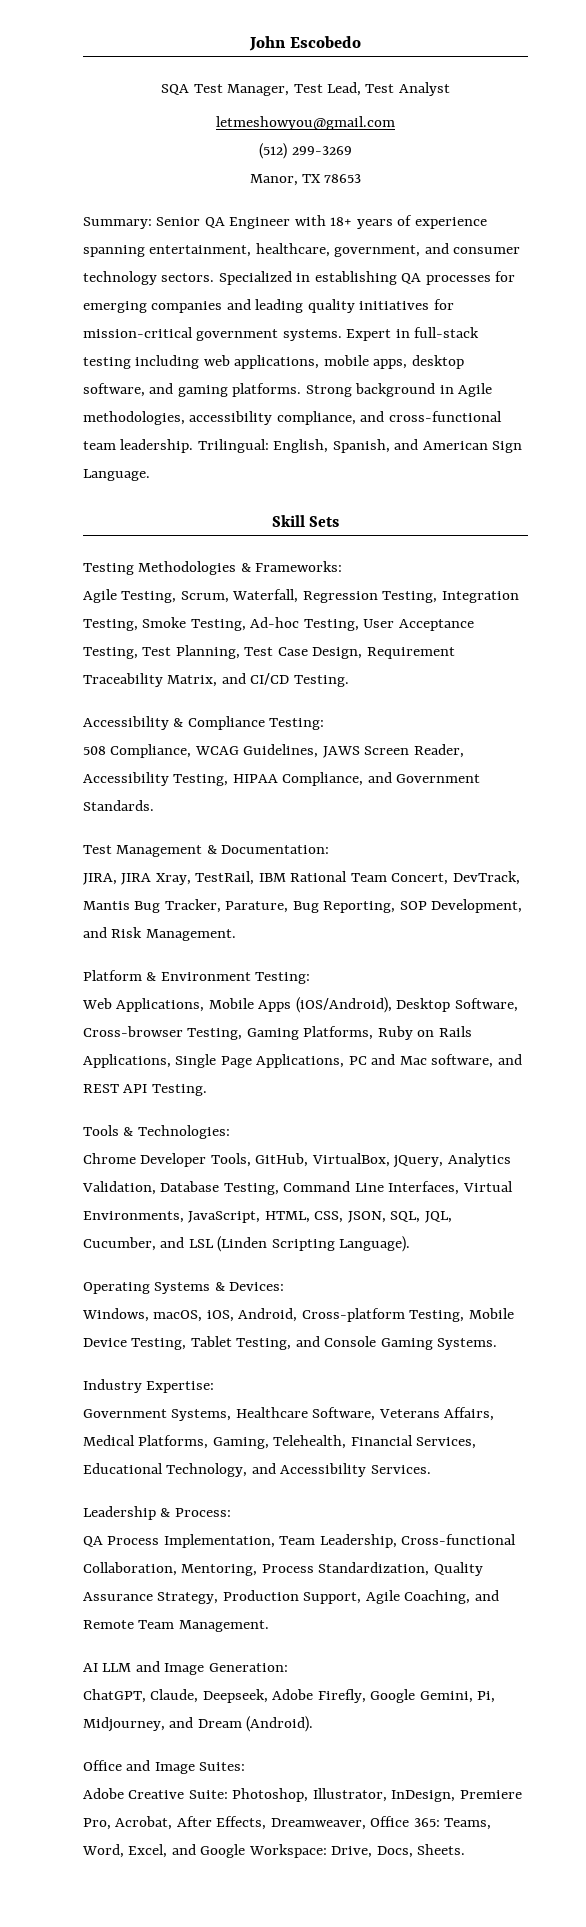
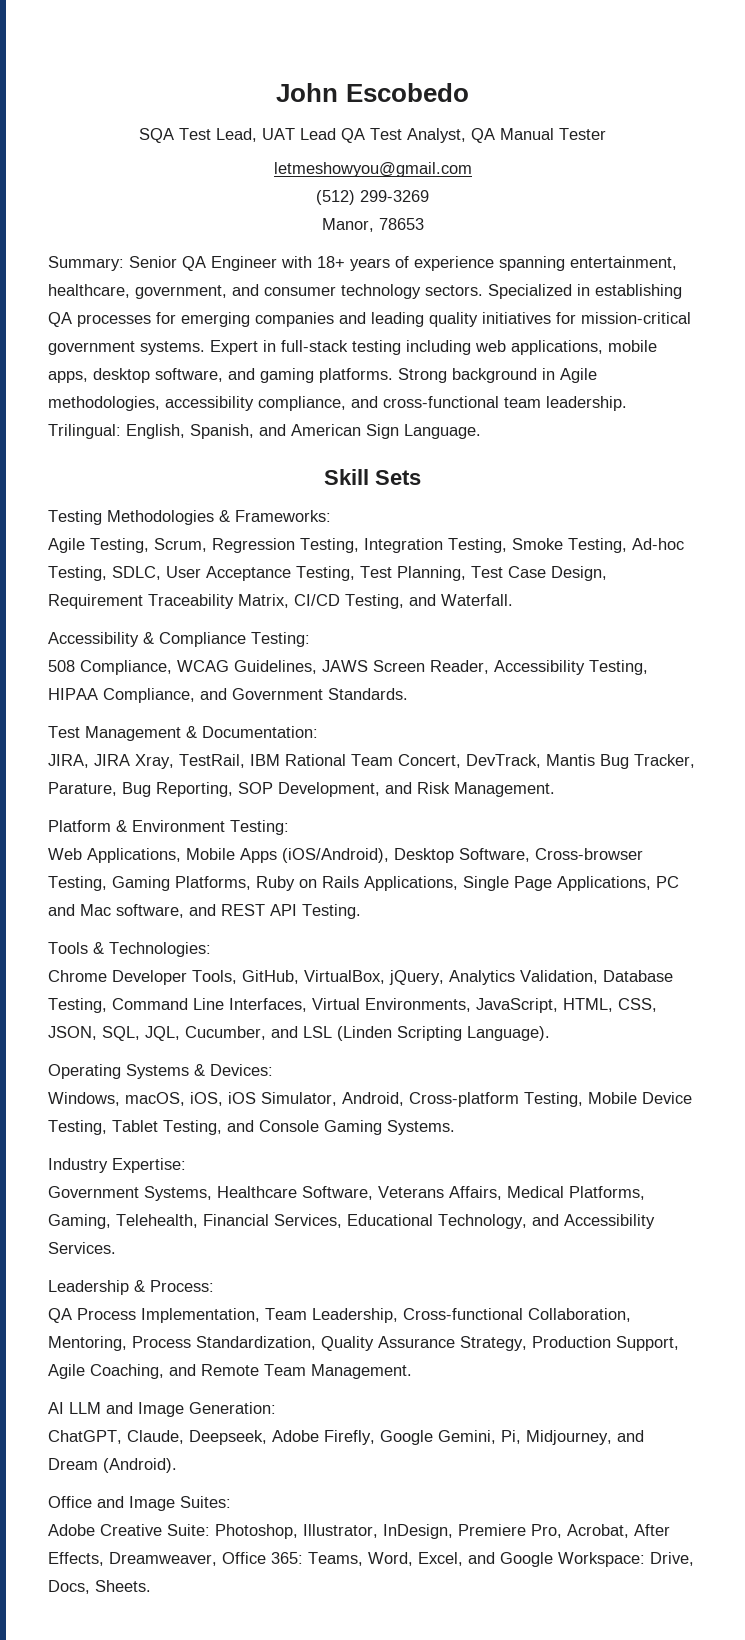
- SQA Test Manager, Test Lead, Test Analyst
+ SQA Test Lead, UAT Lead QA Test Analyst, QA Manual Tester
- Manor, TX 78653
+ Manor, 78653
- Agile Testing, Scrum, Waterfall, Regression Testing, Integration Testing, Smoke Testing, Ad-hoc Testing, User Acceptance Testing, Test Planning, Test Case Design, Requirement Traceability Matrix, and CI/CD Testing.
+ Agile Testing, Scrum, Regression Testing, Integration Testing, Smoke Testing, Ad-hoc Testing, SDLC, User Acceptance Testing, Test Planning, Test Case Design, Requirement Traceability Matrix, CI/CD Testing, and Waterfall.
- Windows, macOS, iOS, Android, Cross-platform Testing, Mobile Device Testing, Tablet Testing, and Console Gaming Systems.
+ Windows, macOS, iOS, iOS Simulator, Android, Cross-platform Testing, Mobile Device Testing, Tablet Testing, and Console Gaming Systems.

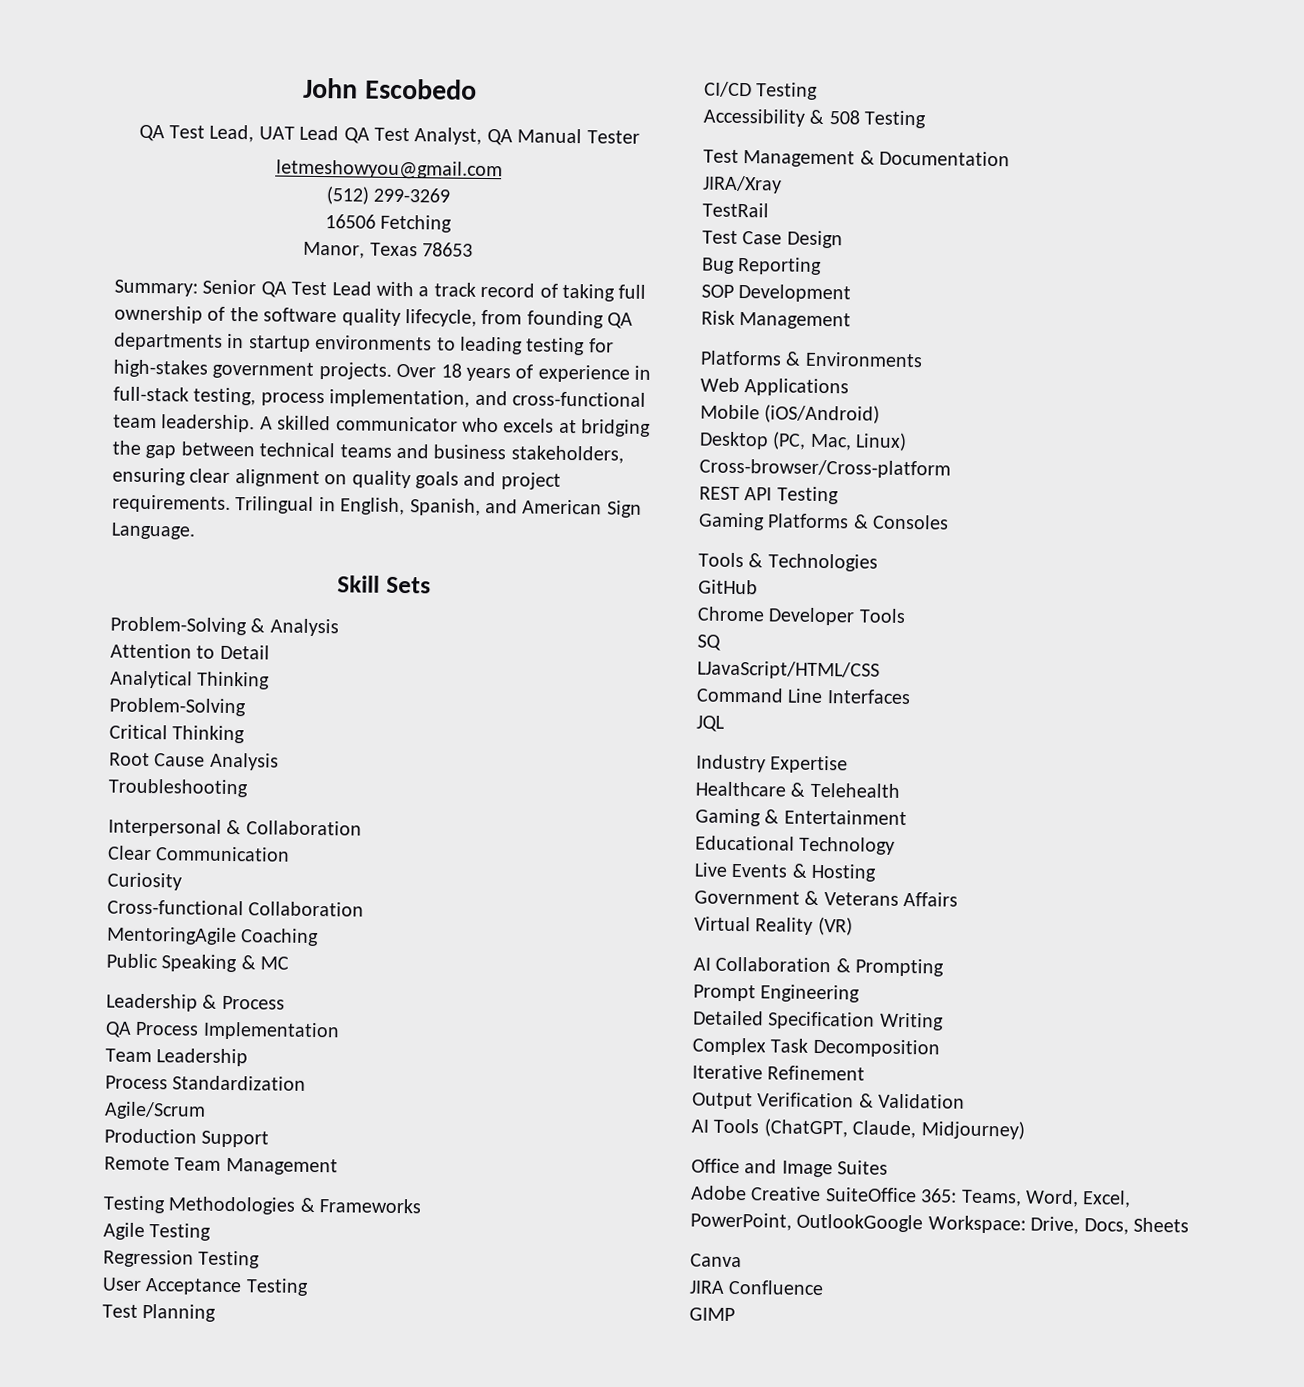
- SQA Test Lead, UAT Lead QA Test Analyst, QA Manual Tester
+ QA Test Lead, UAT Lead QA Test Analyst, QA Manual Tester
+ 16506 Fetching
- Manor, 78653
+ Manor, Texas 78653
- Summary: Senior QA Engineer with 18+ years of experience spanning entertainment, healthcare, government, and consumer technology sectors. Specialized in establishing QA processes for emerging companies and leading quality initiatives for mission-critical government systems. Expert in full-stack testing including web applications, mobile apps, desktop software, and gaming platforms. Strong background in Agile methodologies, accessibility compliance, and cross-functional team leadership. Trilingual: English, Spanish, and American Sign Language.
+ Summary: Senior QA Test Lead with a track record of taking full ownership of the software quality lifecycle, from founding QA departments in startup environments to leading testing for high-stakes government projects. Over 18 years of experience in full-stack testing, process implementation, and cross-functional team leadership. A skilled communicator who excels at bridging the gap between technical teams and business stakeholders, ensuring clear alignment on quality goals and project requirements. Trilingual in English, Spanish, and American Sign Language.
+ Problem-Solving & Analysis
+ Attention to Detail
+ Analytical Thinking
+ Problem-Solving
+ Critical Thinking
+ Root Cause Analysis
+ Troubleshooting
+ Interpersonal & Collaboration
+ Clear Communication
+ Curiosity
+ Cross-functional Collaboration
+ MentoringAgile Coaching
+ Public Speaking & MC
+ Leadership & Process
+ QA Process Implementation
+ Team Leadership
+ Process Standardization
+ Agile/Scrum
+ Production Support
+ Remote Team Management
- Testing Methodologies & Frameworks:
- Agile Testing, Scrum, Regression Testing, Integration Testing, Smoke Testing, Ad-hoc Testing, SDLC, User Acceptance Testing, Test Planning, Test Case Design, Requirement Traceability Matrix, CI/CD Testing, and Waterfall.
- Accessibility & Compliance Testing:
- 508 Compliance, WCAG Guidelines, JAWS Screen Reader, Accessibility Testing, HIPAA Compliance, and Government Standards.
- Test Management & Documentation:
- JIRA, JIRA Xray, TestRail, IBM Rational Team Concert, DevTrack, Mantis Bug Tracker, Parature, Bug Reporting, SOP Development, and Risk Management.
- Platform & Environment Testing:
- Web Applications, Mobile Apps (iOS/Android), Desktop Software, Cross-browser Testing, Gaming Platforms, Ruby on Rails Applications, Single Page Applications, PC and Mac software, and REST API Testing.
+ Testing Methodologies & Frameworks
+ Agile Testing
+ Regression Testing
+ User Acceptance Testing
+ Test Planning
+ CI/CD Testing
+ Accessibility & 508 Testing
+ Test Management & Documentation
+ JIRA/Xray
+ TestRail
+ Test Case Design
+ Bug Reporting
+ SOP Development
+ Risk Management
+ Platforms & Environments
+ Web Applications
+ Mobile (iOS/Android)
+ Desktop (PC, Mac, Linux)
+ Cross-browser/Cross-platform
+ REST API Testing
+ Gaming Platforms & Consoles
- Tools & Technologies:
+ Tools & Technologies
+ GitHub
- Chrome Developer Tools, GitHub, VirtualBox, jQuery, Analytics Validation, Database Testing, Command Line Interfaces, Virtual Environments, JavaScript, HTML, CSS, JSON, SQL, JQL, Cucumber, and LSL (Linden Scripting Language).
- Operating Systems & Devices:
- Windows, macOS, iOS, iOS Simulator, Android, Cross-platform Testing, Mobile Device Testing, Tablet Testing, and Console Gaming Systems.
- Industry Expertise:
- Government Systems, Healthcare Software, Veterans Affairs, Medical Platforms, Gaming, Telehealth, Financial Services, Educational Technology, and Accessibility Services.
- Leadership & Process:
- QA Process Implementation, Team Leadership, Cross-functional Collaboration, Mentoring, Process Standardization, Quality Assurance Strategy, Production Support, Agile Coaching, and Remote Team Management.
- AI LLM and Image Generation:
- ChatGPT, Claude, Deepseek, Adobe Firefly, Google Gemini, Pi, Midjourney, and Dream (Android).
+ Chrome Developer Tools
+ SQ
+ LJavaScript/HTML/CSS
+ Command Line Interfaces
+ JQL
+ Industry Expertise
+ Healthcare & Telehealth
+ Gaming & Entertainment
+ Educational Technology
+ Live Events & Hosting
+ Government & Veterans Affairs
+ Virtual Reality (VR)
+ AI Collaboration & Prompting
+ Prompt Engineering
+ Detailed Specification Writing
+ Complex Task Decomposition
+ Iterative Refinement
+ Output Verification & Validation
+ AI Tools (ChatGPT, Claude, Midjourney)
- Office and Image Suites:
+ Office and Image Suites
- Adobe Creative Suite: Photoshop, Illustrator, InDesign, Premiere Pro, Acrobat, After Effects, Dreamweaver, Office 365: Teams, Word, Excel, and Google Workspace: Drive, Docs, Sheets.
+ Adobe Creative SuiteOffice 365: Teams, Word, Excel, PowerPoint, OutlookGoogle Workspace: Drive, Docs, Sheets
+ Canva
+ JIRA Confluence
+ GIMP

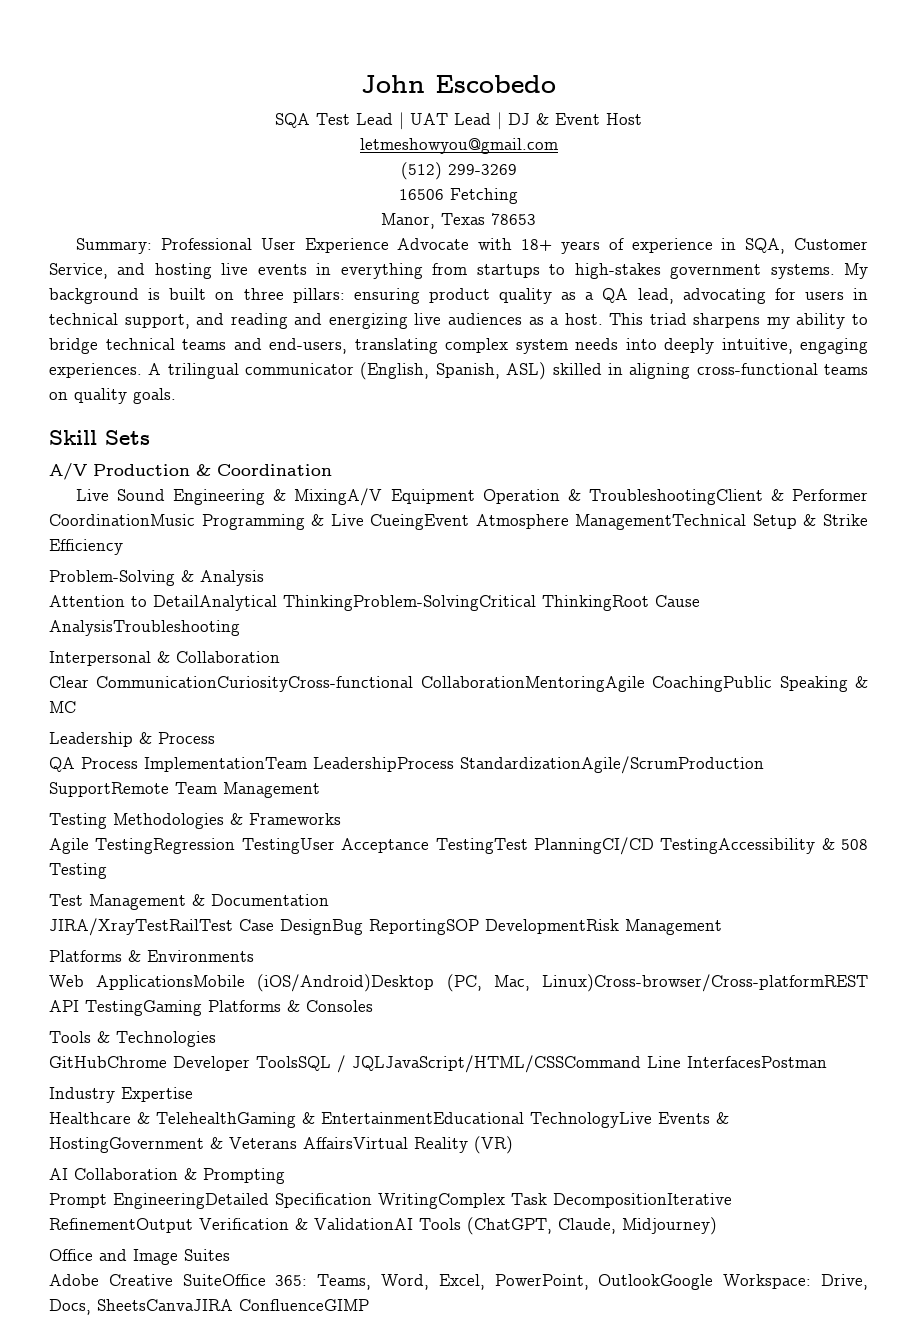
- QA Test Lead, UAT Lead QA Test Analyst, QA Manual Tester
+ SQA Test Lead | UAT Lead | DJ & Event Host
- Summary: Senior QA Test Lead with a track record of taking full ownership of the software quality lifecycle, from founding QA departments in startup environments to leading testing for high-stakes government projects. Over 18 years of experience in full-stack testing, process implementation, and cross-functional team leadership. A skilled communicator who excels at bridging the gap between technical teams and business stakeholders, ensuring clear alignment on quality goals and project requirements. Trilingual in English, Spanish, and American Sign Language.
+ Summary: Professional User Experience Advocate with 18+ years of experience in SQA, Customer Service, and hosting live events in everything from startups to high-stakes government systems. My background is built on three pillars: ensuring product quality as a QA lead, advocating for users in technical support, and reading and energizing live audiences as a host. This triad sharpens my ability to bridge technical teams and end-users, translating complex system needs into deeply intuitive, engaging experiences. A trilingual communicator (English, Spanish, ASL) skilled in aligning cross-functional teams on quality goals.
  Skill Sets
+ A/V Production & Coordination
+ Live Sound Engineering & MixingA/V Equipment Operation & TroubleshootingClient & Performer CoordinationMusic Programming & Live CueingEvent Atmosphere ManagementTechnical Setup & Strike Efficiency
- Attention to Detail
- Analytical Thinking
- Problem-Solving
- Critical Thinking
- Root Cause Analysis
- Troubleshooting
+ Attention to DetailAnalytical ThinkingProblem-SolvingCritical ThinkingRoot Cause AnalysisTroubleshooting
  Interpersonal & Collaboration
- Clear Communication
- Curiosity
- Cross-functional Collaboration
- MentoringAgile Coaching
- Public Speaking & MC
+ Clear CommunicationCuriosityCross-functional CollaborationMentoringAgile CoachingPublic Speaking & MC
- QA Process Implementation
- Team Leadership
- Process Standardization
- Agile/Scrum
- Production Support
- Remote Team Management
+ QA Process ImplementationTeam LeadershipProcess StandardizationAgile/ScrumProduction SupportRemote Team Management
- Agile Testing
- Regression Testing
- User Acceptance Testing
- Test Planning
- CI/CD Testing
- Accessibility & 508 Testing
+ Agile TestingRegression TestingUser Acceptance TestingTest PlanningCI/CD TestingAccessibility & 508 Testing
- JIRA/Xray
- TestRail
- Test Case Design
- Bug Reporting
- SOP Development
- Risk Management
+ JIRA/XrayTestRailTest Case DesignBug ReportingSOP DevelopmentRisk Management
- Web Applications
- Mobile (iOS/Android)
- Desktop (PC, Mac, Linux)
- Cross-browser/Cross-platform
- REST API Testing
- Gaming Platforms & Consoles
+ Web ApplicationsMobile (iOS/Android)Desktop (PC, Mac, Linux)Cross-browser/Cross-platformREST API TestingGaming Platforms & Consoles
- GitHub
- Chrome Developer Tools
- SQ
- LJavaScript/HTML/CSS
- Command Line Interfaces
- JQL
+ GitHubChrome Developer ToolsSQL / JQLJavaScript/HTML/CSSCommand Line InterfacesPostman
  Industry Expertise
- Healthcare & Telehealth
- Gaming & Entertainment
- Educational Technology
- Live Events & Hosting
- Government & Veterans Affairs
- Virtual Reality (VR)
+ Healthcare & TelehealthGaming & EntertainmentEducational TechnologyLive Events & HostingGovernment & Veterans AffairsVirtual Reality (VR)
- Prompt Engineering
- Detailed Specification Writing
- Complex Task Decomposition
- Iterative Refinement
- Output Verification & Validation
- AI Tools (ChatGPT, Claude, Midjourney)
+ Prompt EngineeringDetailed Specification WritingComplex Task DecompositionIterative RefinementOutput Verification & ValidationAI Tools (ChatGPT, Claude, Midjourney)
- Adobe Creative SuiteOffice 365: Teams, Word, Excel, PowerPoint, OutlookGoogle Workspace: Drive, Docs, Sheets
- Canva
- JIRA Confluence
- GIMP
+ Adobe Creative SuiteOffice 365: Teams, Word, Excel, PowerPoint, OutlookGoogle Workspace: Drive, Docs, SheetsCanvaJIRA ConfluenceGIMP

